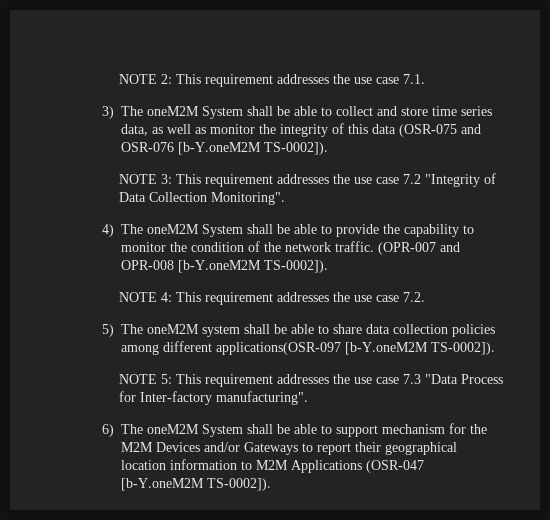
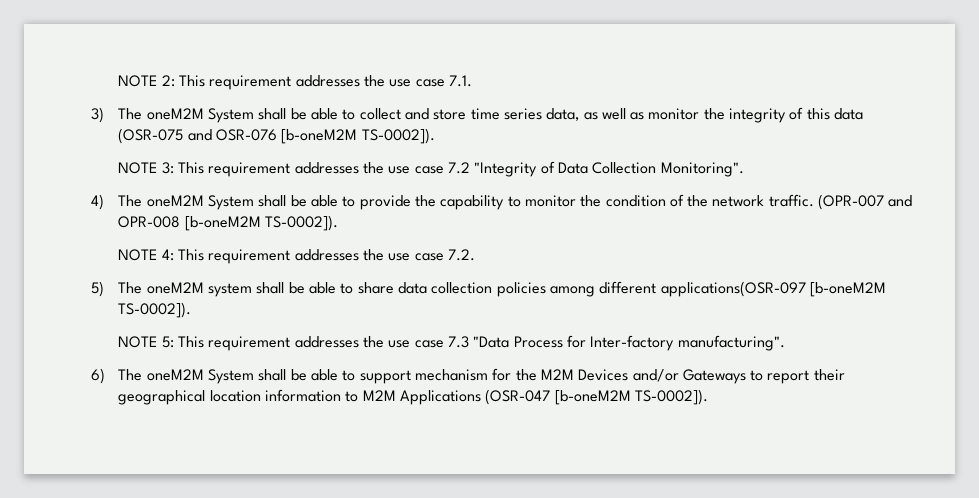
- 3) The oneM2M System shall be able to collect and store time series data, as well as monitor the integrity of this data (OSR-075 and OSR-076 [b-Y.oneM2M TS-0002]).
+ 3) The oneM2M System shall be able to collect and store time series data, as well as monitor the integrity of this data (OSR-075 and OSR-076 [b-oneM2M TS-0002]).
- (OPR-007 and OPR-008 [b-Y.oneM2M TS-0002]).
+ (OPR-007 and OPR-008 [b-oneM2M TS-0002]).
- 5) The oneM2M system shall be able to share data collection policies among different applications(OSR-097 [b-Y.oneM2M TS-0002]).
+ 5) The oneM2M system shall be able to share data collection policies among different applications(OSR-097 [b-oneM2M TS-0002]).
- 6) The oneM2M System shall be able to support mechanism for the M2M Devices and/or Gateways to report their geographical location information to M2M Applications (OSR-047 [b-Y.oneM2M TS-0002]).
+ 6) The oneM2M System shall be able to support mechanism for the M2M Devices and/or Gateways to report their geographical location information to M2M Applications (OSR-047 [b-oneM2M TS-0002]).

